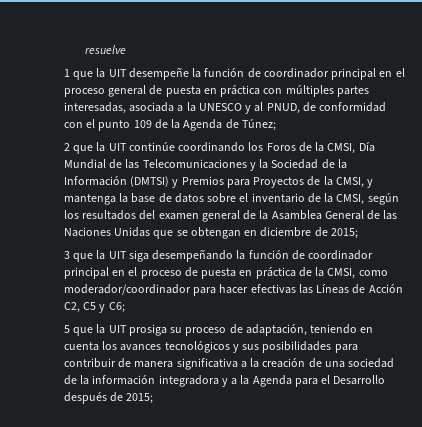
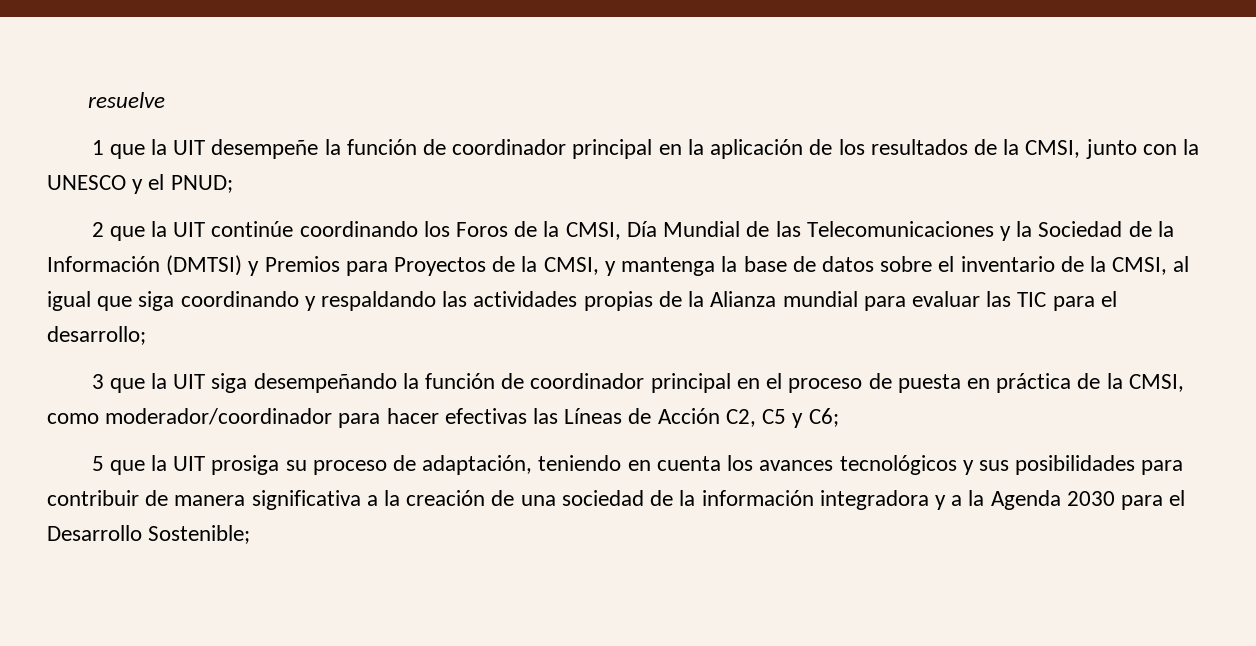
- 1 que la UIT desempeñe la función de coordinador principal en el proceso general de puesta en práctica con múltiples partes interesadas, asociada a la UNESCO y al PNUD, de conformidad con el punto 109 de la Agenda de Túnez;
+ 1 que la UIT desempeñe la función de coordinador principal en la aplicación de los resultados de la CMSI, junto con la UNESCO y el PNUD;
- 2 que la UIT continúe coordinando los Foros de la CMSI, Día Mundial de las Telecomunicaciones y la Sociedad de la Información (DMTSI) y Premios para Proyectos de la CMSI, y mantenga la base de datos sobre el inventario de la CMSI, según los resultados del examen general de la Asamblea General de las Naciones Unidas que se obtengan en diciembre de 2015;
+ 2 que la UIT continúe coordinando los Foros de la CMSI, Día Mundial de las Telecomunicaciones y la Sociedad de la Información (DMTSI) y Premios para Proyectos de la CMSI, y mantenga la base de datos sobre el inventario de la CMSI, al igual que siga coordinando y respaldando las actividades propias de la Alianza mundial para evaluar las TIC para el desarrollo;
- 5 que la UIT prosiga su proceso de adaptación, teniendo en cuenta los avances tecnológicos y sus posibilidades para contribuir de manera significativa a la creación de una sociedad de la información integradora y a la Agenda para el Desarrollo después de 2015;
+ 5 que la UIT prosiga su proceso de adaptación, teniendo en cuenta los avances tecnológicos y sus posibilidades para contribuir de manera significativa a la creación de una sociedad de la información integradora y a la Agenda 2030 para el Desarrollo Sostenible;

